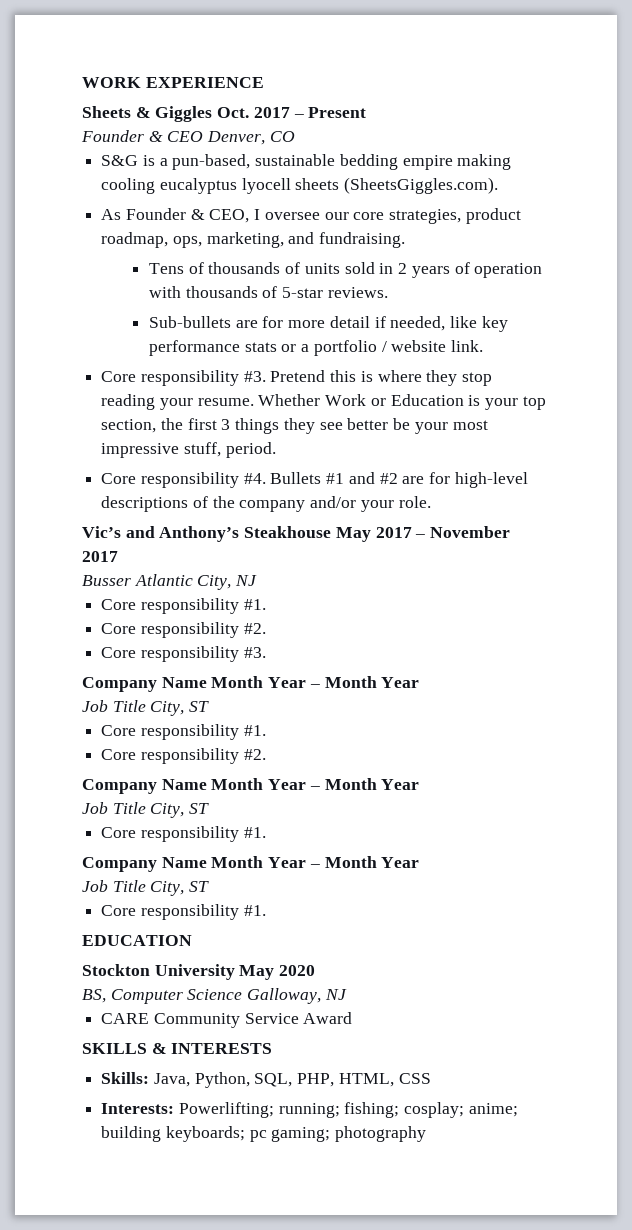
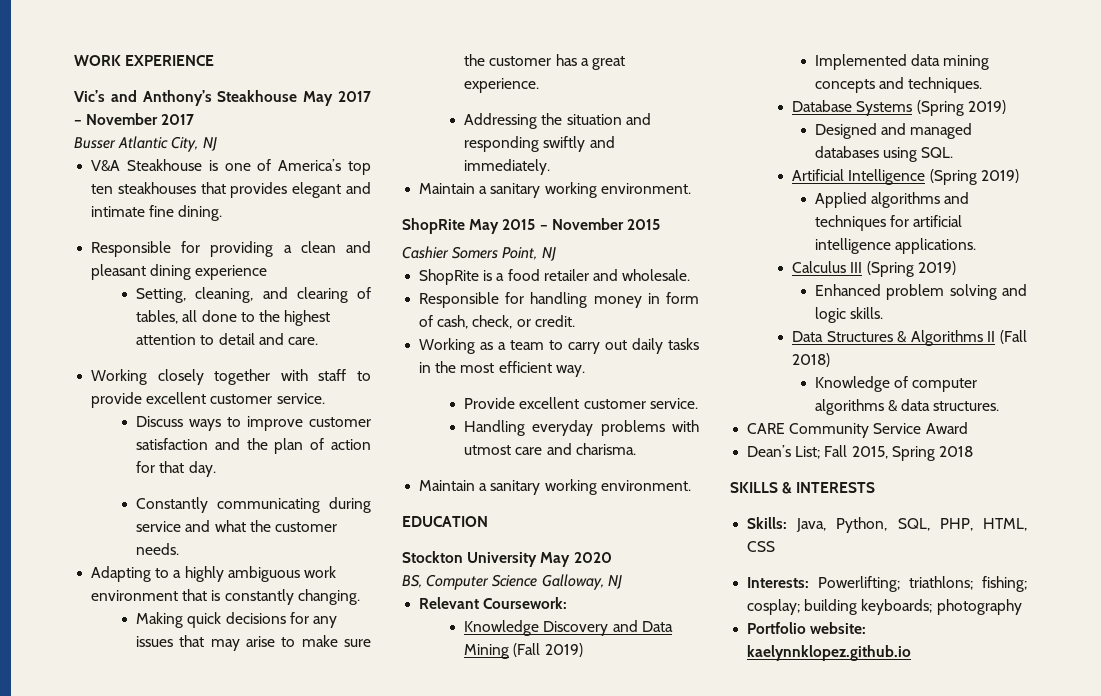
- Sheets & Giggles Oct. 2017 – Present
- Founder & CEO Denver, CO
- S&G is a pun-based, sustainable bedding empire making cooling eucalyptus lyocell sheets (SheetsGiggles.com).
- As Founder & CEO, I oversee our core strategies, product roadmap, ops, marketing, and fundraising.
- Tens of thousands of units sold in 2 years of operation with thousands of 5-star reviews.
- Sub-bullets are for more detail if needed, like key performance stats or a portfolio / website link.
- Core responsibility #3. Pretend this is where they stop reading your resume. Whether Work or Education is your top section, the first 3 things they see better be your most impressive stuff, period.
- Core responsibility #4. Bullets #1 and #2 are for high-level descriptions of the company and/or your role.
  Busser Atlantic City, NJ
- Core responsibility #1.
- Core responsibility #2.
- Core responsibility #3.
- Company Name Month Year – Month Year
- Job Title City, ST
- Core responsibility #1.
- Core responsibility #2.
- Company Name Month Year – Month Year
- Job Title City, ST
- Core responsibility #1.
- Company Name Month Year – Month Year
- Job Title City, ST
- Core responsibility #1.
+ V&A Steakhouse is one of America’s top ten steakhouses that provides elegant and intimate fine dining.
+ Responsible for providing a clean and pleasant dining experience
+ Setting, cleaning, and clearing of tables, all done to the highest attention to detail and care.
+ Working closely together with staff to provide excellent customer service.
+ Discuss ways to improve customer satisfaction and the plan of action for that day.
+ Constantly communicating during service and what the customer needs.
+ Adapting to a highly ambiguous work environment that is constantly changing.
+ Making quick decisions for any issues that may arise to make sure the customer has a great experience.
+ Addressing the situation and responding swiftly and immediately.
+ Maintain a sanitary working environment.
+ ShopRite May 2015 – November 2015
+ Cashier Somers Point, NJ
+ ShopRite is a food retailer and wholesale.
+ Responsible for handling money in form of cash, check, or credit.
+ Working as a team to carry out daily tasks in the most efficient way.
+ Provide excellent customer service.
+ Handling everyday problems with utmost care and charisma.
+ Maintain a sanitary working environment.
+ Relevant Coursework:
+ Knowledge Discovery and Data Mining (Fall 2019)
+ Implemented data mining concepts and techniques.
+ Database Systems (Spring 2019)
+ Designed and managed databases using SQL.
+ Artificial Intelligence (Spring 2019)
+ Applied algorithms and techniques for artificial intelligence applications.
+ Calculus III (Spring 2019)
+ Enhanced problem solving and logic skills.
+ Data Structures & Algorithms II (Fall 2018)
+ Knowledge of computer algorithms & data structures.
  CARE Community Service Award
+ Dean’s List; Fall 2015, Spring 2018
- Interests: Powerlifting; running; fishing; cosplay; anime; building keyboards; pc gaming; photography
+ Interests: Powerlifting; triathlons; fishing; cosplay; building keyboards; photography
+ Portfolio website: kaelynnklopez.github.io

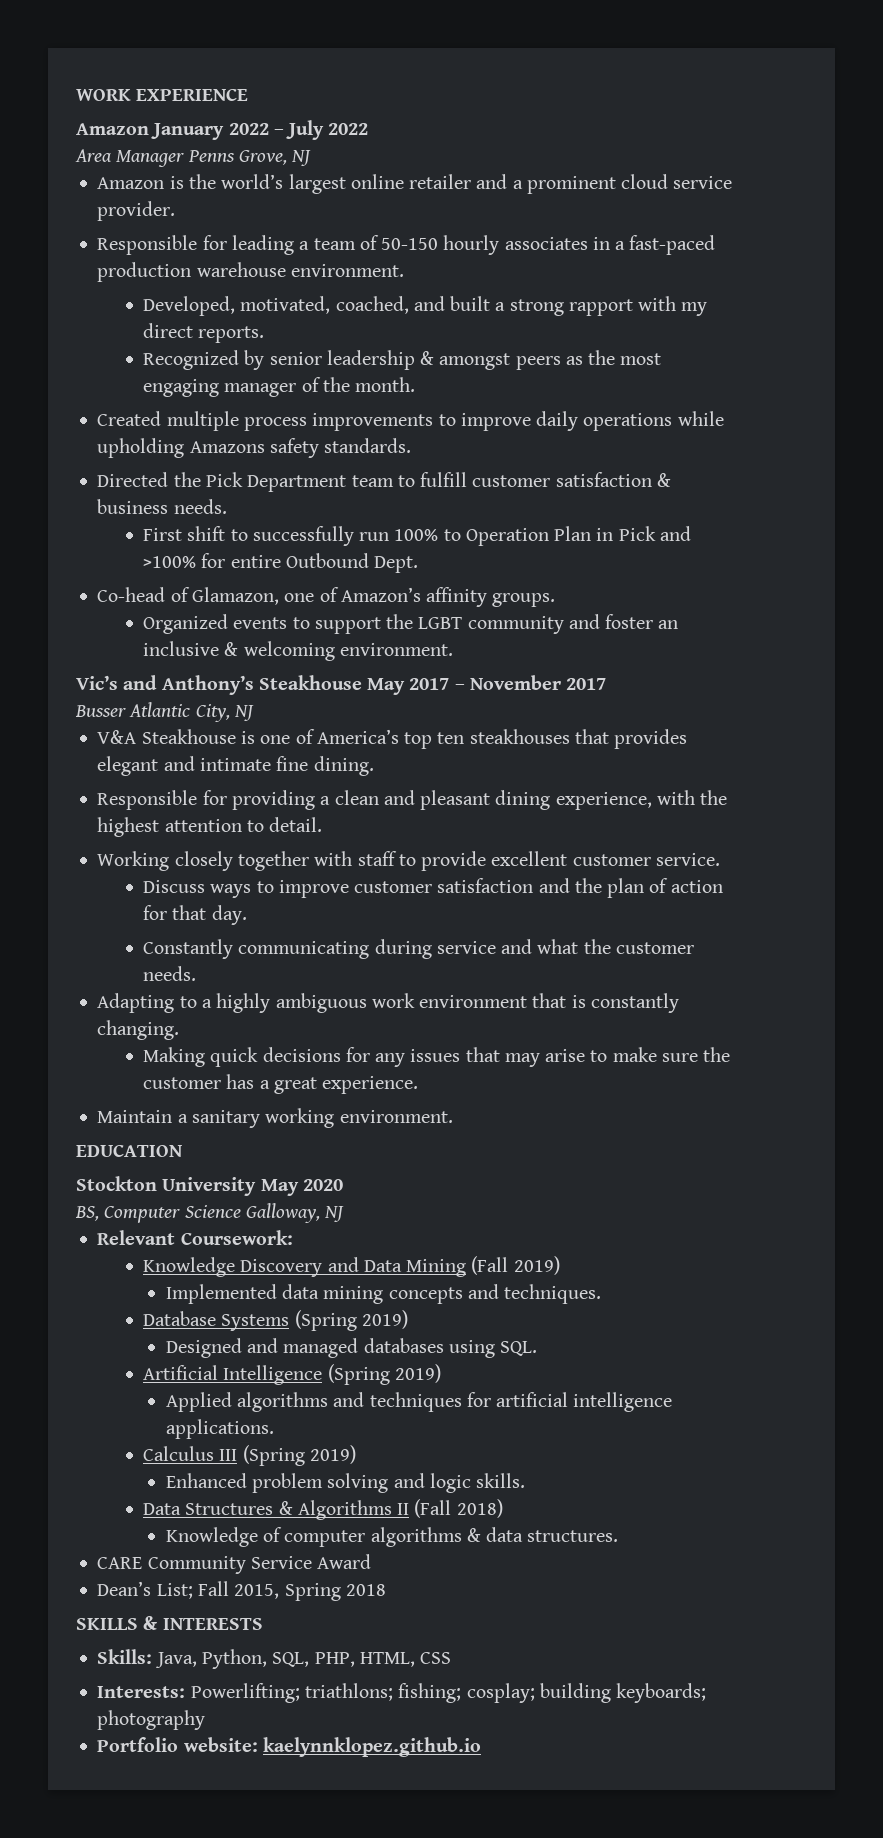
+ Amazon January 2022 – July 2022
+ Area Manager Penns Grove, NJ
+ Amazon is the world’s largest online retailer and a prominent cloud service provider.
+ Responsible for leading a team of 50-150 hourly associates in a fast-paced production warehouse environment.
+ Developed, motivated, coached, and built a strong rapport with my direct reports.
+ Recognized by senior leadership & amongst peers as the most engaging manager of the month.
+ Created multiple process improvements to improve daily operations while upholding Amazons safety standards.
+ Directed the Pick Department team to fulfill customer satisfaction & business needs.
+ First shift to successfully run 100% to Operation Plan in Pick and >100% for entire Outbound Dept.
+ Co-head of Glamazon, one of Amazon’s affinity groups.
+ Organized events to support the LGBT community and foster an inclusive & welcoming environment.
- Responsible for providing a clean and pleasant dining experience
- Setting, cleaning, and clearing of tables, all done to the highest attention to detail and care.
+ Responsible for providing a clean and pleasant dining experience, with the highest attention to detail.
- Addressing the situation and responding swiftly and immediately.
- Maintain a sanitary working environment.
- ShopRite May 2015 – November 2015
- Cashier Somers Point, NJ
- ShopRite is a food retailer and wholesale.
- Responsible for handling money in form of cash, check, or credit.
- Working as a team to carry out daily tasks in the most efficient way.
- Provide excellent customer service.
- Handling everyday problems with utmost care and charisma.

